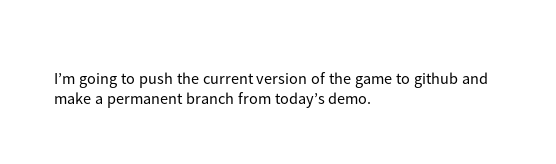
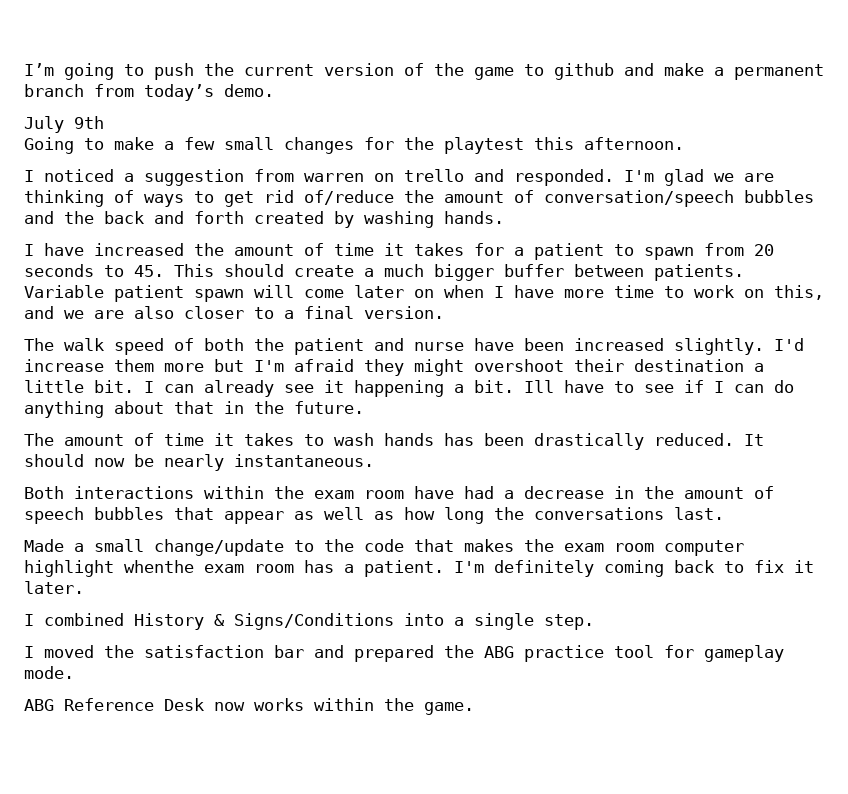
+ July 9th
+ Going to make a few small changes for the playtest this afternoon.
+ I noticed a suggestion from warren on trello and responded. I'm glad we are thinking of ways to get rid of/reduce the amount of conversation/speech bubbles and the back and forth created by washing hands.
+ I have increased the amount of time it takes for a patient to spawn from 20 seconds to 45. This should create a much bigger buffer between patients. Variable patient spawn will come later on when I have more time to work on this, and we are also closer to a final version.
+ The walk speed of both the patient and nurse have been increased slightly. I'd increase them more but I'm afraid they might overshoot their destination a little bit. I can already see it happening a bit. Ill have to see if I can do anything about that in the future.
+ The amount of time it takes to wash hands has been drastically reduced. It should now be nearly instantaneous.
+ Both interactions within the exam room have had a decrease in the amount of speech bubbles that appear as well as how long the conversations last.
+ Made a small change/update to the code that makes the exam room computer highlight whenthe exam room has a patient. I'm definitely coming back to fix it later.
+ I combined History & Signs/Conditions into a single step.
+ I moved the satisfaction bar and prepared the ABG practice tool for gameplay mode.
+ ABG Reference Desk now works within the game.

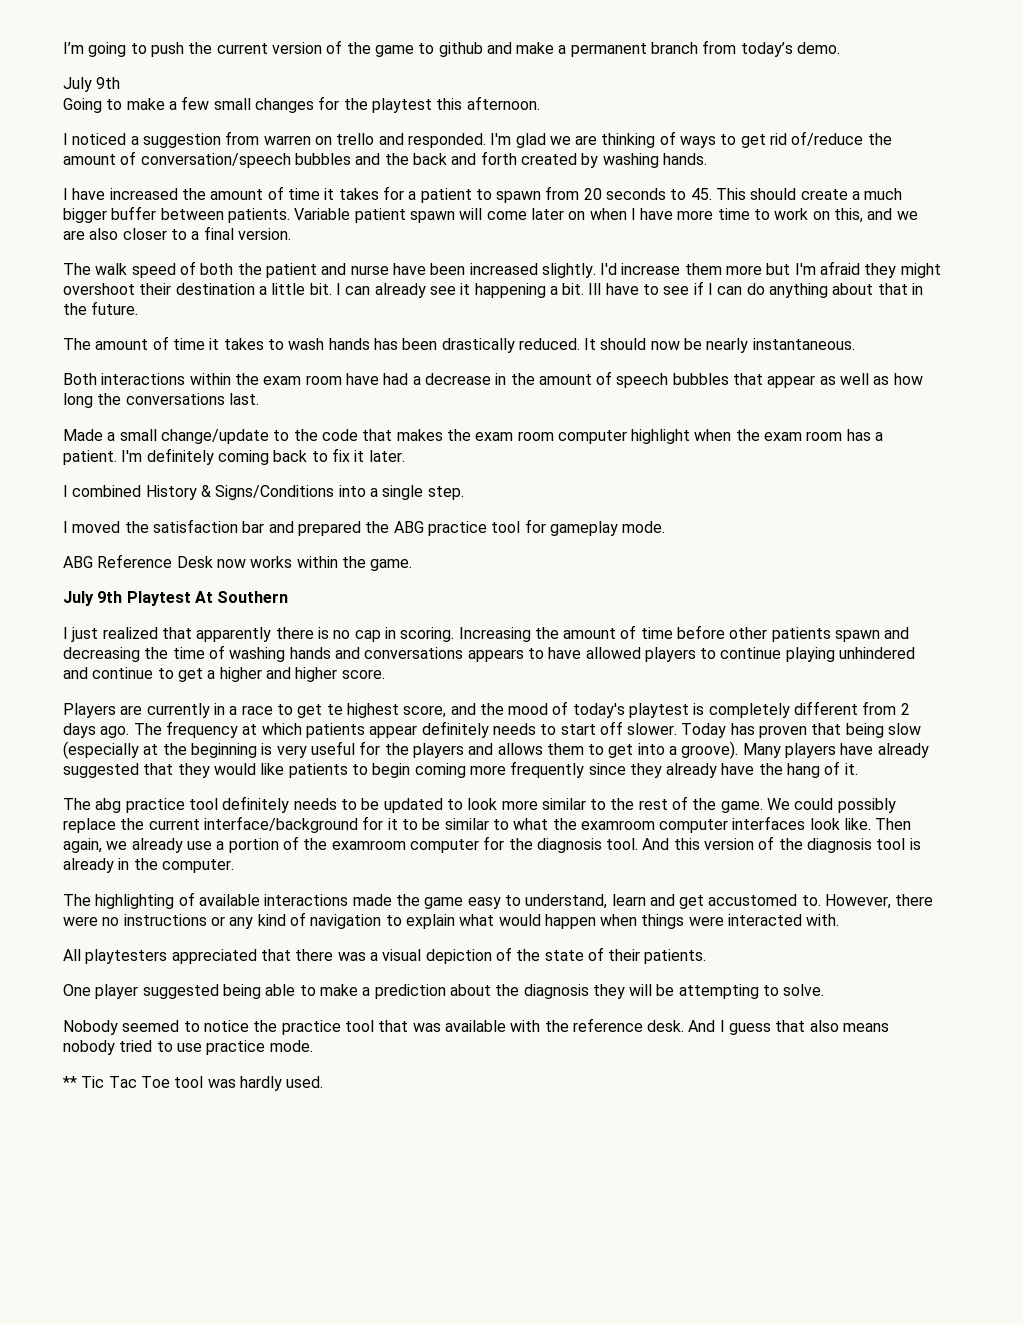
- Made a small change/update to the code that makes the exam room computer highlight whenthe exam room has a patient.
+ Made a small change/update to the code that makes the exam room computer highlight when the exam room has a patient.
+ July 9th Playtest At Southern
+ I just realized that apparently there is no cap in scoring. Increasing the amount of time before other patients spawn and decreasing the time of washing hands and conversations appears to have allowed players to continue playing unhindered and continue to get a higher and higher score.
+ Players are currently in a race to get te highest score, and the mood of today's playtest is completely different from 2 days ago. The frequency at which patients appear definitely needs to start off slower. Today has proven that being slow (especially at the beginning is very useful for the players and allows them to get into a groove). Many players have already suggested that they would like patients to begin coming more frequently since they already have the hang of it.
+ The abg practice tool definitely needs to be updated to look more similar to the rest of the game. We could possibly replace the current interface/background for it to be similar to what the examroom computer interfaces look like. Then again, we already use a portion of the examroom computer for the diagnosis tool. And this version of the diagnosis tool is already in the computer.
+ The highlighting of available interactions made the game easy to understand, learn and get accustomed to. However, there were no instructions or any kind of navigation to explain what would happen when things were interacted with.
+ All playtesters appreciated that there was a visual depiction of the state of their patients.
+ One player suggested being able to make a prediction about the diagnosis they will be attempting to solve.
+ Nobody seemed to notice the practice tool that was available with the reference desk. And I guess that also means nobody tried to use practice mode.
+ ** Tic Tac Toe tool was hardly used.

